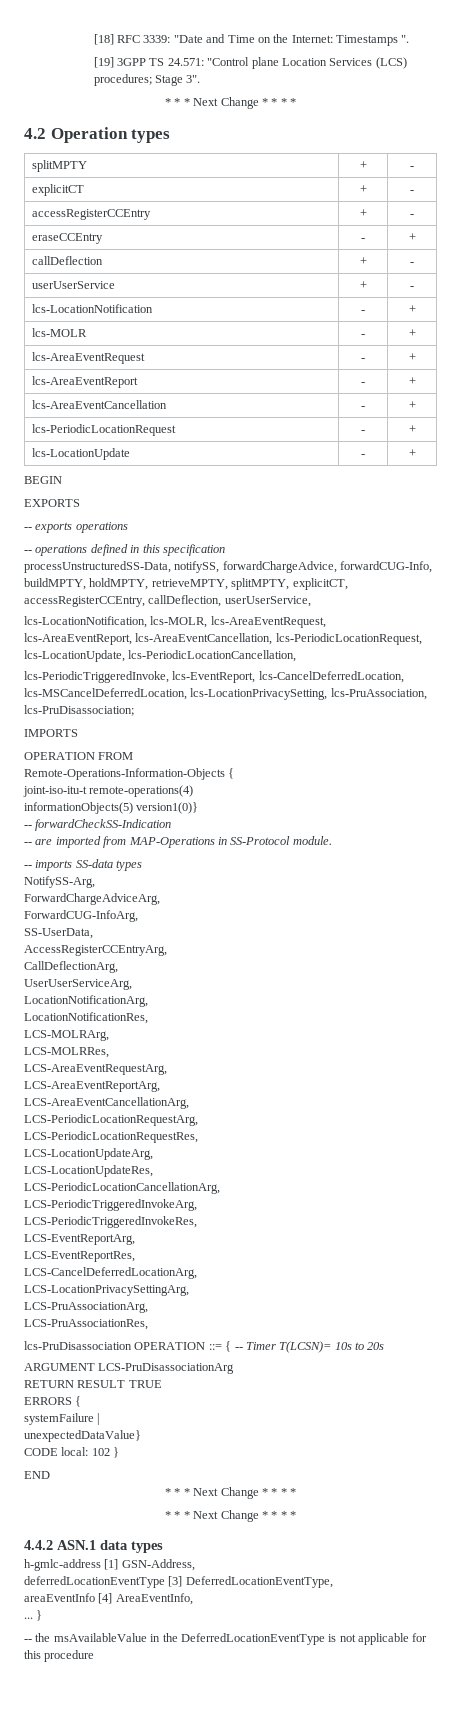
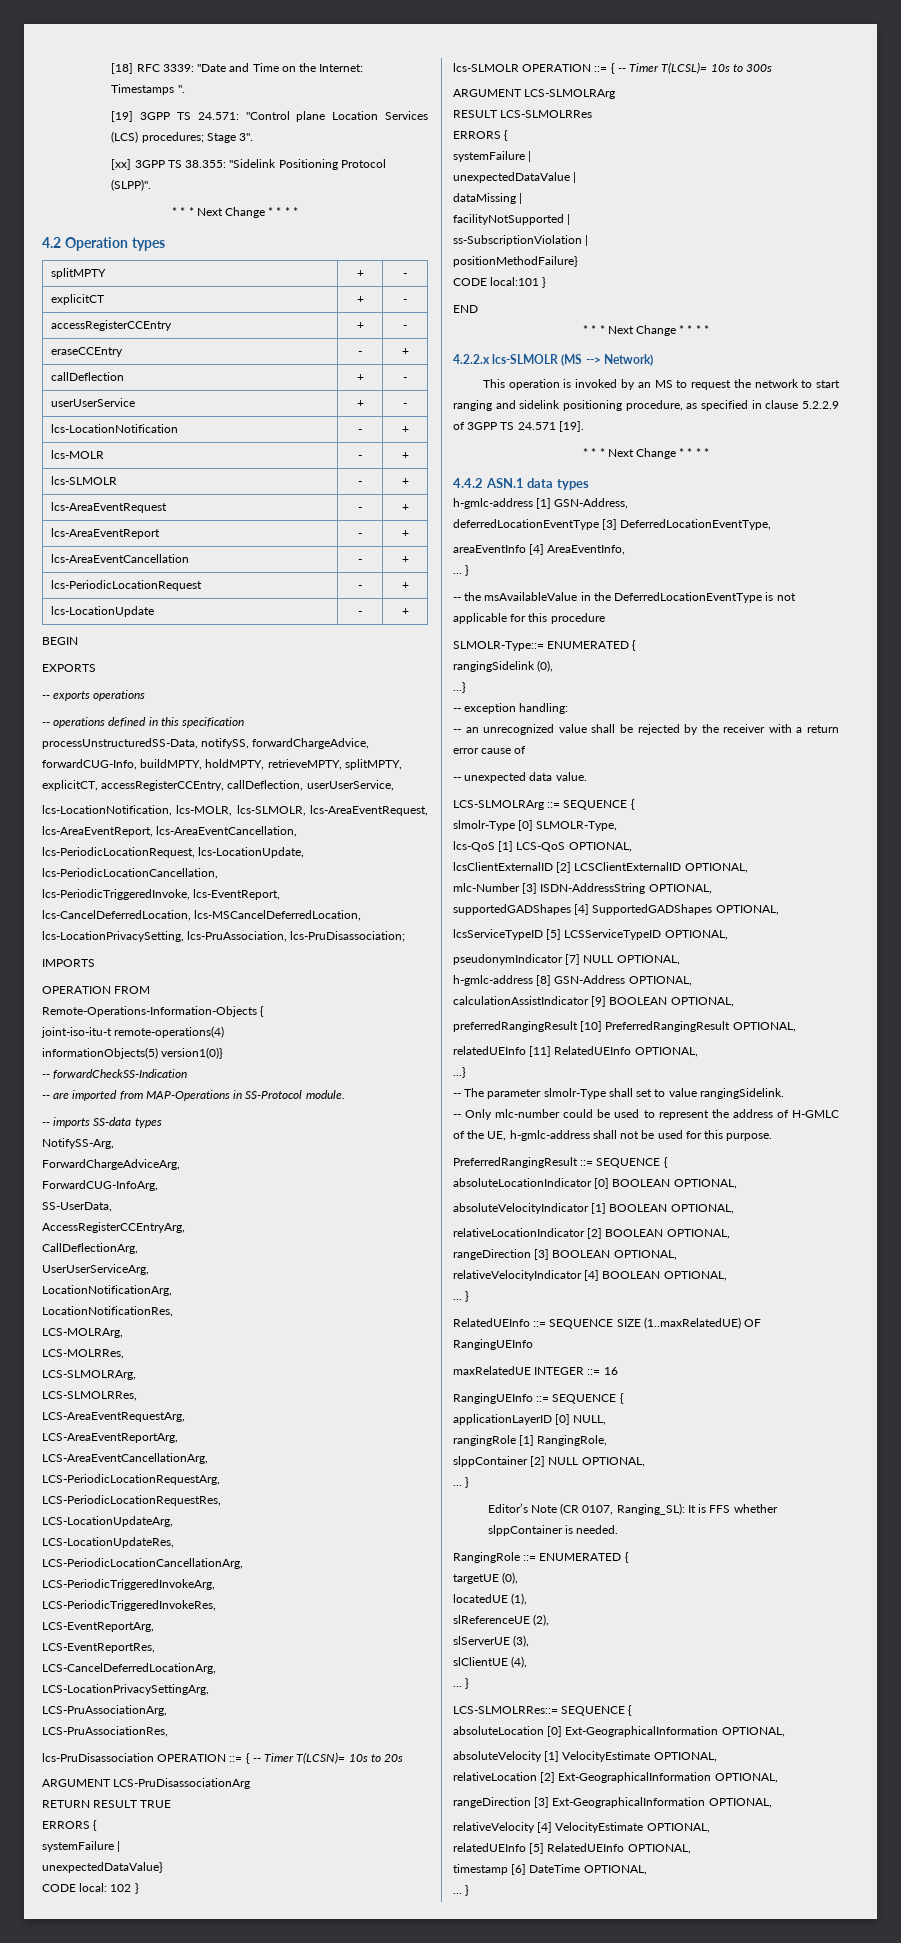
+ [xx] 3GPP TS 38.355: "Sidelink Positioning Protocol (SLPP)".
+ lcs-SLMOLR | - | +
- lcs-LocationNotification, lcs-MOLR, lcs-AreaEventRequest, lcs-AreaEventReport, lcs-AreaEventCancellation, lcs-PeriodicLocationRequest, lcs-LocationUpdate, lcs-PeriodicLocationCancellation,
+ lcs-LocationNotification, lcs-MOLR, lcs-SLMOLR, lcs-AreaEventRequest, lcs-AreaEventReport, lcs-AreaEventCancellation, lcs-PeriodicLocationRequest, lcs-LocationUpdate, lcs-PeriodicLocationCancellation,
+ LCS-SLMOLRArg,
+ LCS-SLMOLRRes,
+ lcs-SLMOLR OPERATION ::= { -- Timer T(LCSL)= 10s to 300s
+ ARGUMENT LCS-SLMOLRArg
+ RESULT LCS-SLMOLRRes
+ ERRORS {
+ systemFailure |
+ unexpectedDataValue |
+ dataMissing |
+ facilityNotSupported |
+ ss-SubscriptionViolation |
+ positionMethodFailure}
+ CODE local:101 }
+ 4.2.2.x lcs-SLMOLR (MS --> Network)
+ This operation is invoked by an MS to request the network to start ranging and sidelink positioning procedure, as specified in clause 5.2.2.9 of 3GPP TS 24.571 [19].
+ SLMOLR-Type::= ENUMERATED {
+ rangingSidelink (0),
+ ...}
+ -- exception handling:
+ -- an unrecognized value shall be rejected by the receiver with a return error cause of
+ -- unexpected data value.
+ LCS-SLMOLRArg ::= SEQUENCE {
+ slmolr-Type [0] SLMOLR-Type,
+ lcs-QoS [1] LCS-QoS OPTIONAL,
+ lcsClientExternalID [2] LCSClientExternalID OPTIONAL,
+ mlc-Number [3] ISDN-AddressString OPTIONAL,
+ supportedGADShapes [4] SupportedGADShapes OPTIONAL,
+ lcsServiceTypeID [5] LCSServiceTypeID OPTIONAL,
+ pseudonymIndicator [7] NULL OPTIONAL,
+ h-gmlc-address [8] GSN-Address OPTIONAL,
+ calculationAssistIndicator [9] BOOLEAN OPTIONAL,
+ preferredRangingResult [10] PreferredRangingResult OPTIONAL,
+ relatedUEInfo [11] RelatedUEInfo OPTIONAL,
+ ...}
+ -- The parameter slmolr-Type shall set to value rangingSidelink.
+ -- Only mlc-number could be used to represent the address of H-GMLC of the UE, h-gmlc-address shall not be used for this purpose.
+ PreferredRangingResult ::= SEQUENCE {
+ absoluteLocationIndicator [0] BOOLEAN OPTIONAL,
+ absoluteVelocityIndicator [1] BOOLEAN OPTIONAL,
+ relativeLocationIndicator [2] BOOLEAN OPTIONAL,
+ rangeDirection [3] BOOLEAN OPTIONAL,
+ relativeVelocityIndicator [4] BOOLEAN OPTIONAL,
+ ... }
+ RelatedUEInfo ::= SEQUENCE SIZE (1..maxRelatedUE) OF RangingUEInfo
+ maxRelatedUE INTEGER ::= 16
+ RangingUEInfo ::= SEQUENCE {
+ applicationLayerID [0] NULL,
+ rangingRole [1] RangingRole,
+ slppContainer [2] NULL OPTIONAL,
+ ... }
+ Editor’s Note (CR 0107, Ranging_SL): It is FFS whether slppContainer is needed.
+ RangingRole ::= ENUMERATED {
+ targetUE (0),
+ locatedUE (1),
+ slReferenceUE (2),
+ slServerUE (3),
+ slClientUE (4),
+ ... }
+ LCS-SLMOLRRes::= SEQUENCE {
+ absoluteLocation [0] Ext-GeographicalInformation OPTIONAL,
+ absoluteVelocity [1] VelocityEstimate OPTIONAL,
+ relativeLocation [2] Ext-GeographicalInformation OPTIONAL,
+ rangeDirection [3] Ext-GeographicalInformation OPTIONAL,
+ relativeVelocity [4] VelocityEstimate OPTIONAL,
+ relatedUEInfo [5] RelatedUEInfo OPTIONAL,
+ timestamp [6] DateTime OPTIONAL,
+ ... }

